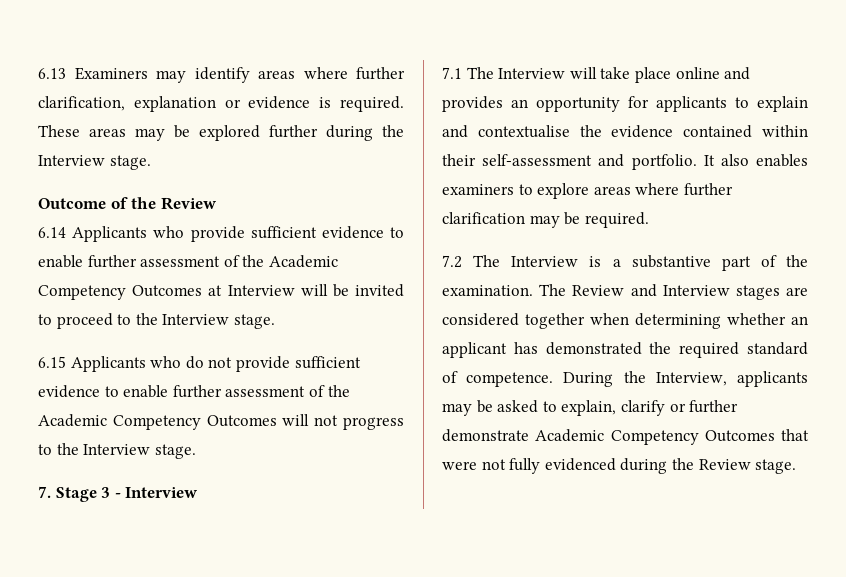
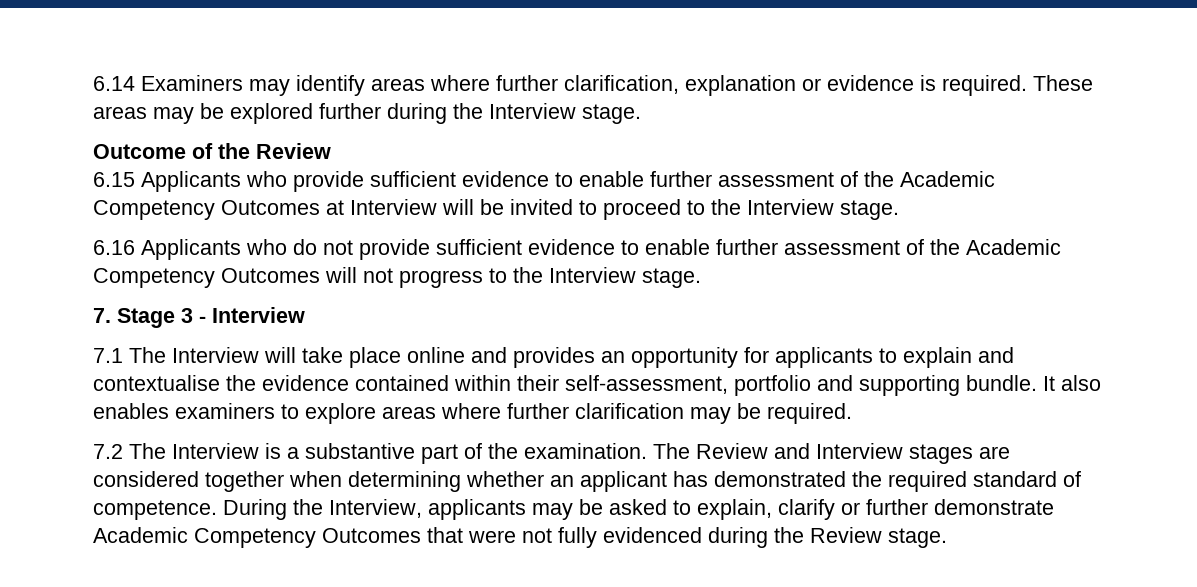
- 6.13 Examiners may identify areas where further clarification, explanation or evidence is required.
+ 6.14 Examiners may identify areas where further clarification, explanation or evidence is required.
- 6.14 Applicants who provide sufficient evidence to enable further assessment of the Academic Competency Outcomes at Interview will be invited to proceed to the Interview stage.
+ 6.15 Applicants who provide sufficient evidence to enable further assessment of the Academic Competency Outcomes at Interview will be invited to proceed to the Interview stage.
- 6.15 Applicants who do not provide sufficient evidence to enable further assessment of the Academic Competency Outcomes will not progress to the Interview stage.
+ 6.16 Applicants who do not provide sufficient evidence to enable further assessment of the Academic Competency Outcomes will not progress to the Interview stage.
- 7.1 The Interview will take place online and provides an opportunity for applicants to explain and contextualise the evidence contained within their self-assessment and portfolio.
+ 7.1 The Interview will take place online and provides an opportunity for applicants to explain and contextualise the evidence contained within their self-assessment, portfolio and supporting bundle.

